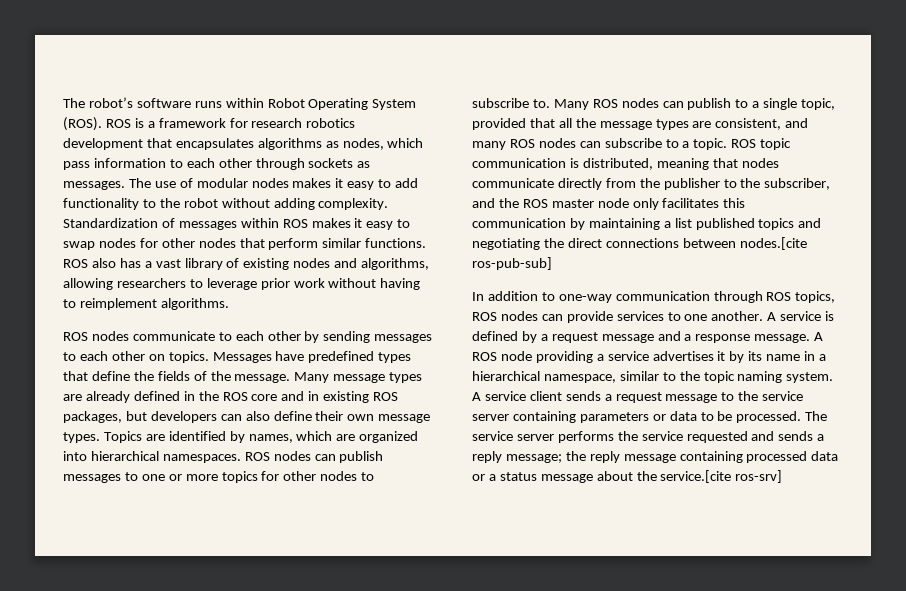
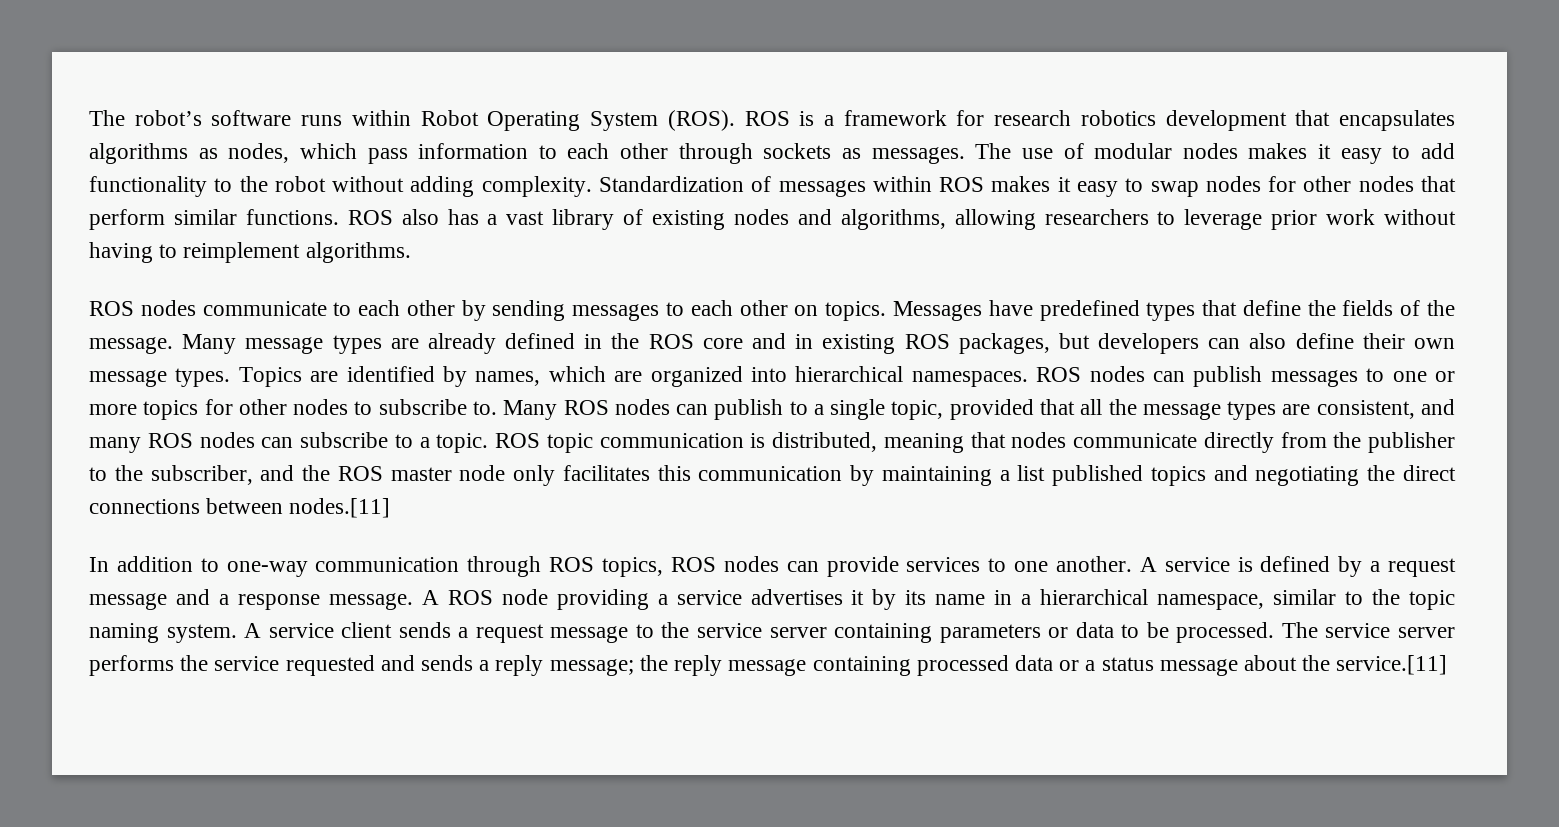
- ROS topic communication is distributed, meaning that nodes communicate directly from the publisher to the subscriber, and the ROS master node only facilitates this communication by maintaining a list published topics and negotiating the direct connections between nodes.[cite ros-pub-sub]
+ ROS topic communication is distributed, meaning that nodes communicate directly from the publisher to the subscriber, and the ROS master node only facilitates this communication by maintaining a list published topics and negotiating the direct connections between nodes.[11]
- The service server performs the service requested and sends a reply message; the reply message containing processed data or a status message about the service.[cite ros-srv]
+ The service server performs the service requested and sends a reply message; the reply message containing processed data or a status message about the service.[11]

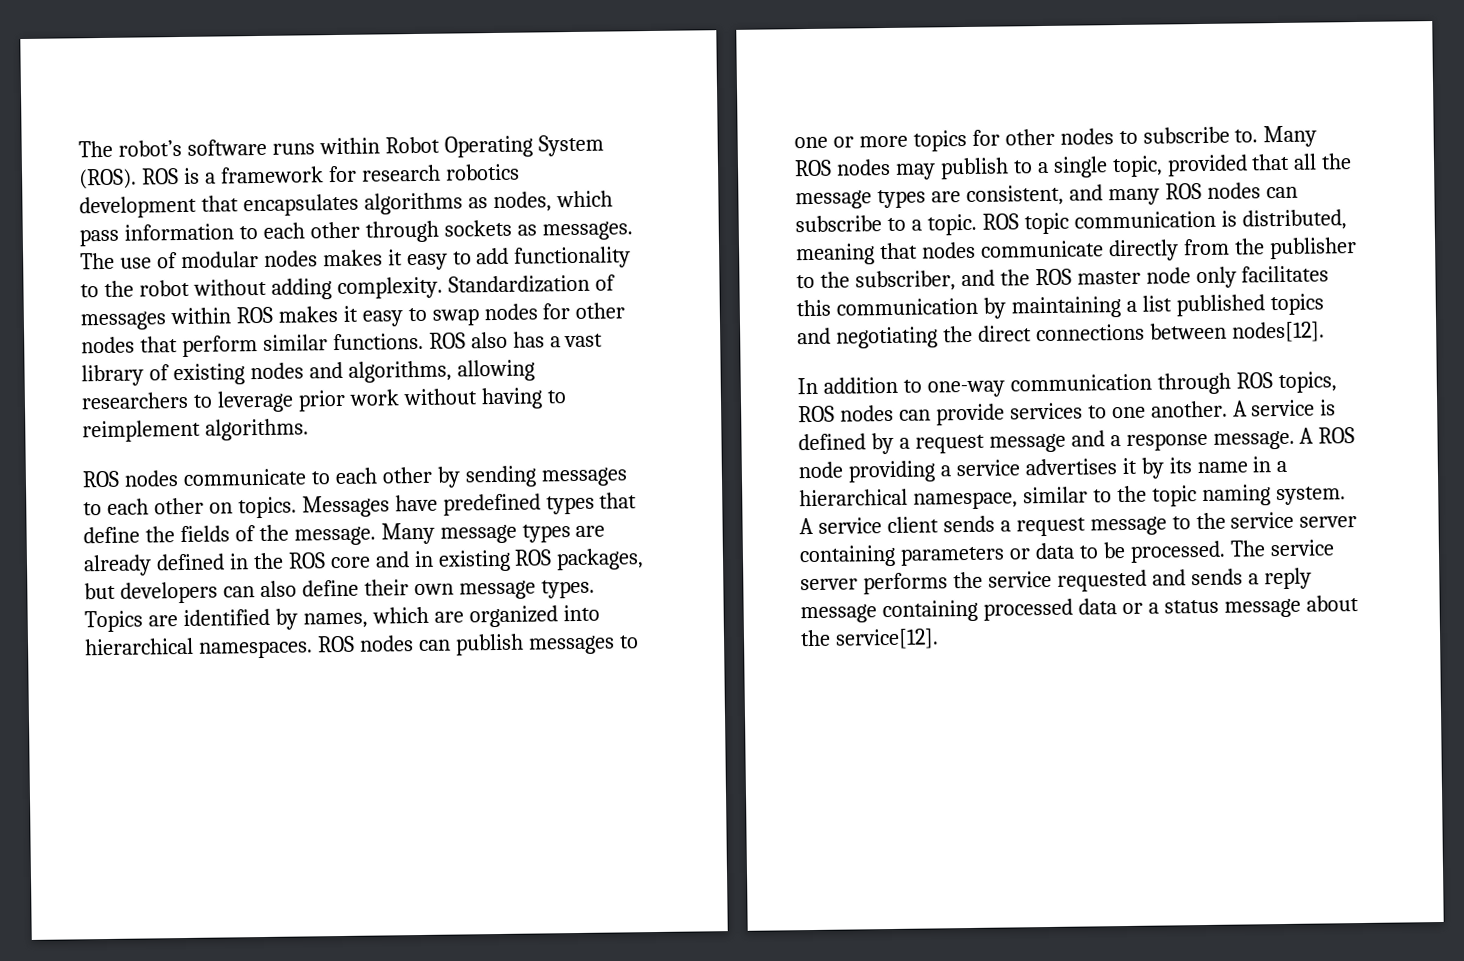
- Many ROS nodes can publish to a single topic, provided that all the message types are consistent, and many ROS nodes can subscribe to a topic.
+ Many ROS nodes may publish to a single topic, provided that all the message types are consistent, and many ROS nodes can subscribe to a topic.
- ROS topic communication is distributed, meaning that nodes communicate directly from the publisher to the subscriber, and the ROS master node only facilitates this communication by maintaining a list published topics and negotiating the direct connections between nodes.[11]
+ ROS topic communication is distributed, meaning that nodes communicate directly from the publisher to the subscriber, and the ROS master node only facilitates this communication by maintaining a list published topics and negotiating the direct connections between nodes[12].
- The service server performs the service requested and sends a reply message; the reply message containing processed data or a status message about the service.[11]
+ The service server performs the service requested and sends a reply message containing processed data or a status message about the service[12].

